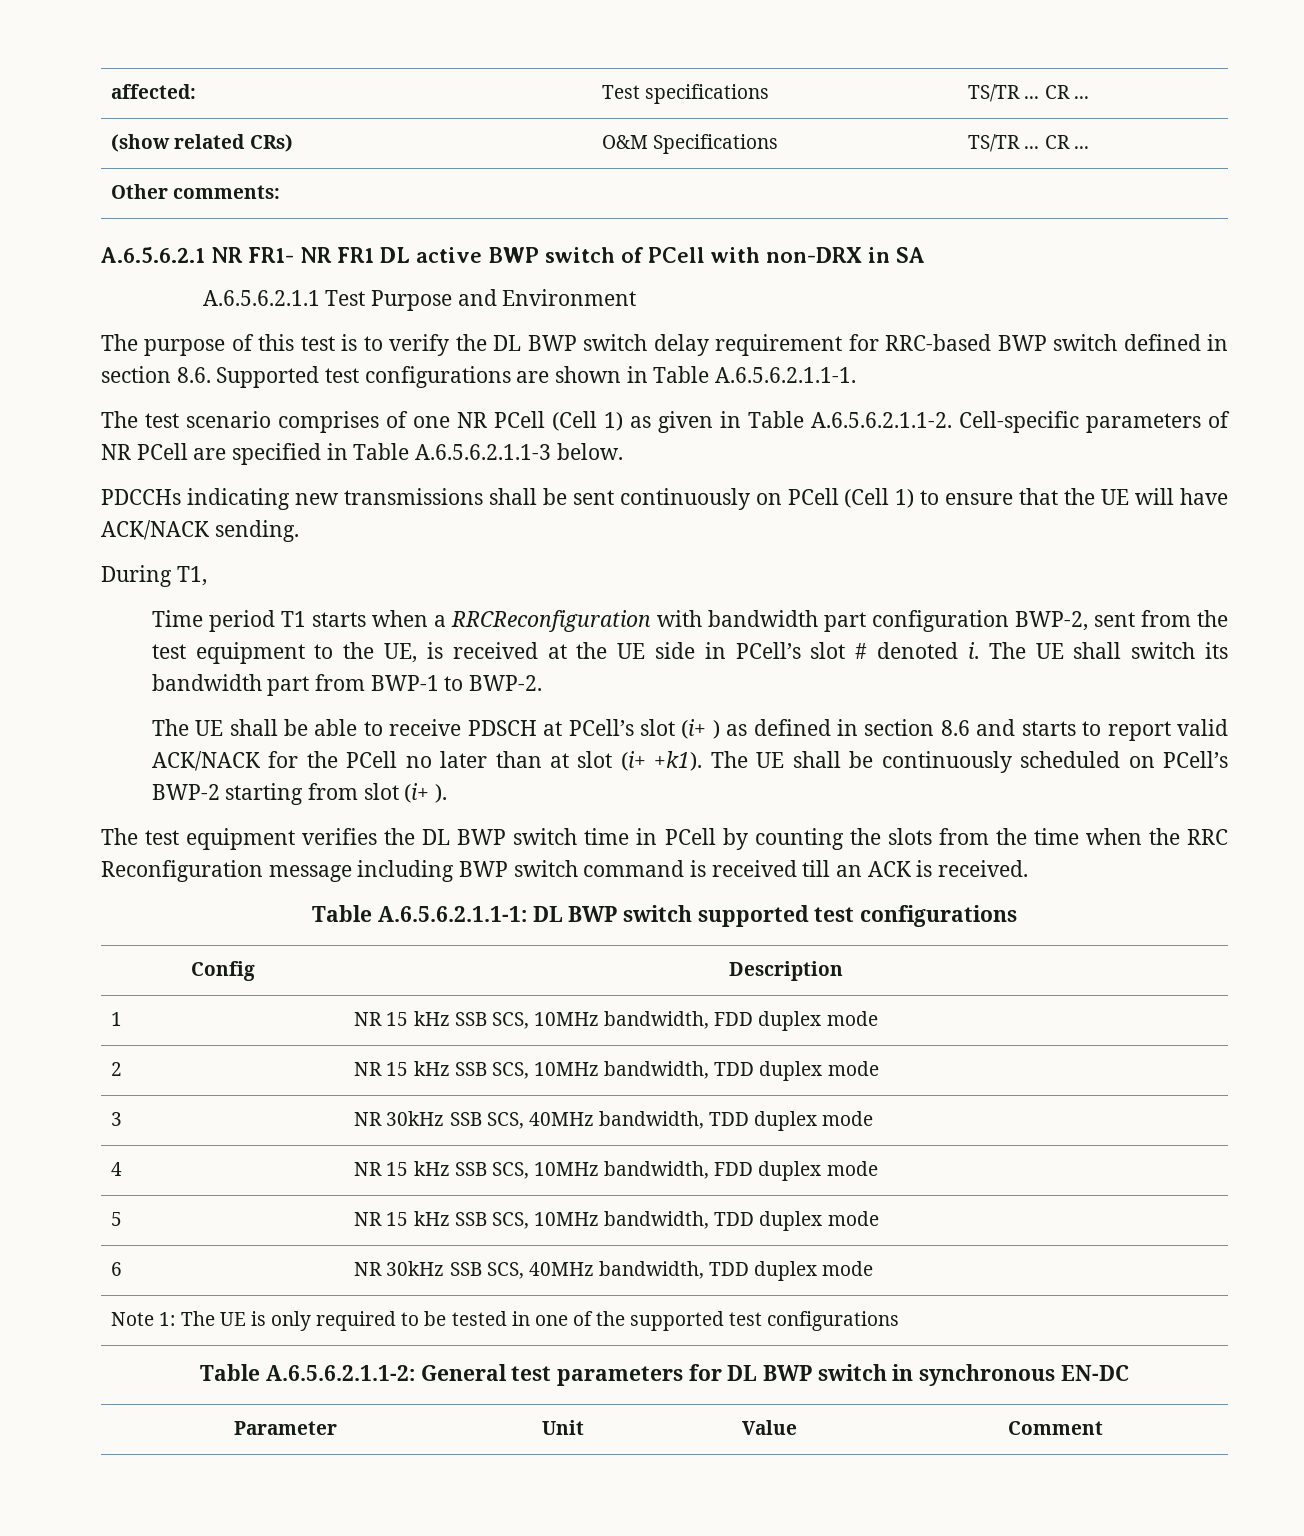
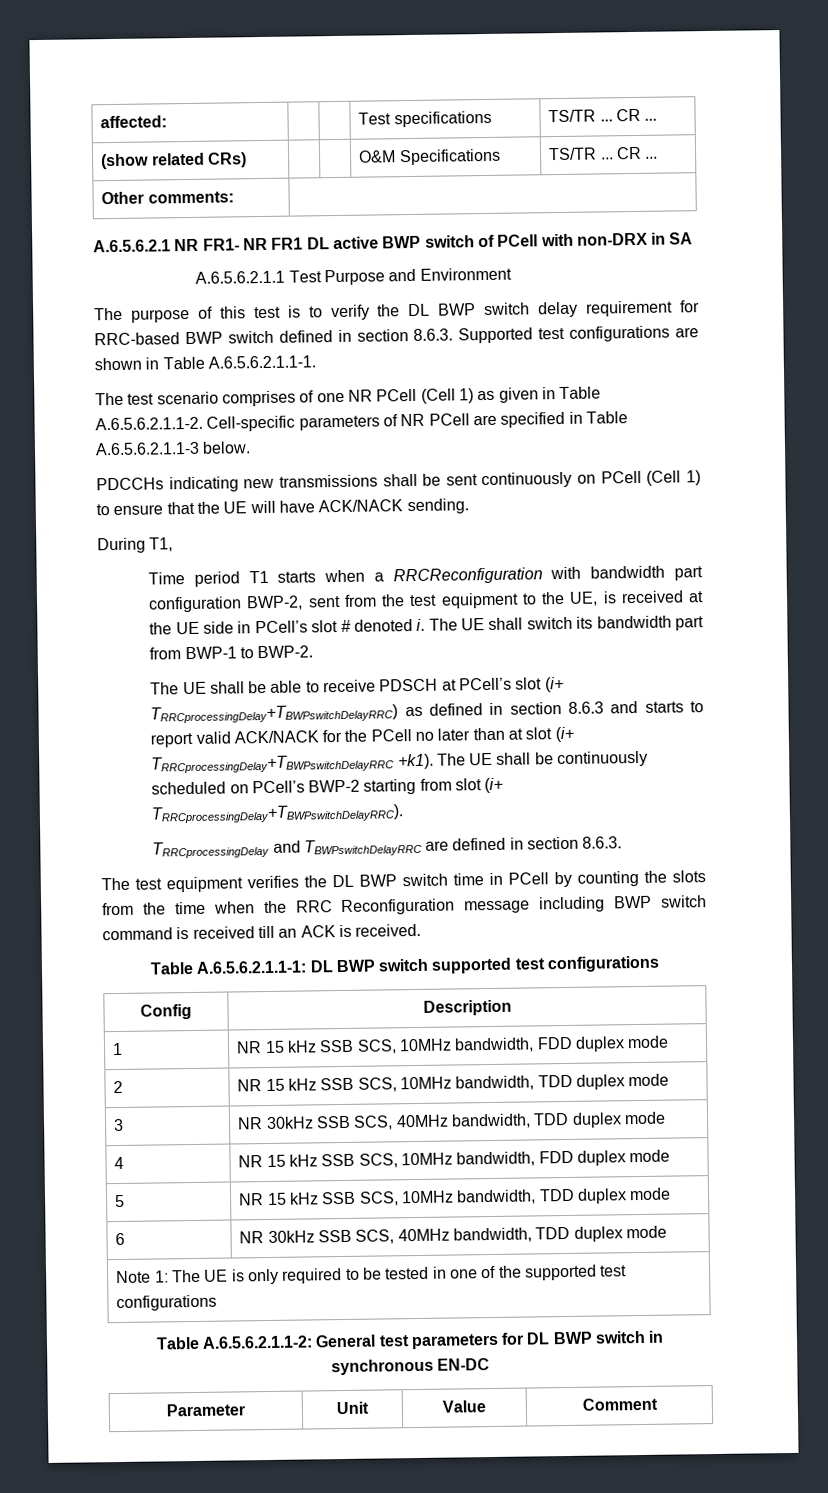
- The purpose of this test is to verify the DL BWP switch delay requirement for RRC-based BWP switch defined in section 8.6. Supported test configurations are shown in Table A.6.5.6.2.1.1-1.
+ The purpose of this test is to verify the DL BWP switch delay requirement for RRC-based BWP switch defined in section 8.6.3. Supported test configurations are shown in Table A.6.5.6.2.1.1-1.
- The UE shall be able to receive PDSCH at PCell’s slot (i+ ) as defined in section 8.6 and starts to report valid ACK/NACK for the PCell no later than at slot (i+ +k1).
+ The UE shall be able to receive PDSCH at PCell’s slot (i+ TRRCprocessingDelay+TBWPswitchDelayRRC) as defined in section 8.6.3 and starts to report valid ACK/NACK for the PCell no later than at slot (i+ TRRCprocessingDelay+TBWPswitchDelayRRC +k1).
- The UE shall be continuously scheduled on PCell’s BWP-2 starting from slot (i+ ).
+ The UE shall be continuously scheduled on PCell’s BWP-2 starting from slot (i+ TRRCprocessingDelay+TBWPswitchDelayRRC).
+ TRRCprocessingDelay and TBWPswitchDelayRRC are defined in section 8.6.3.

